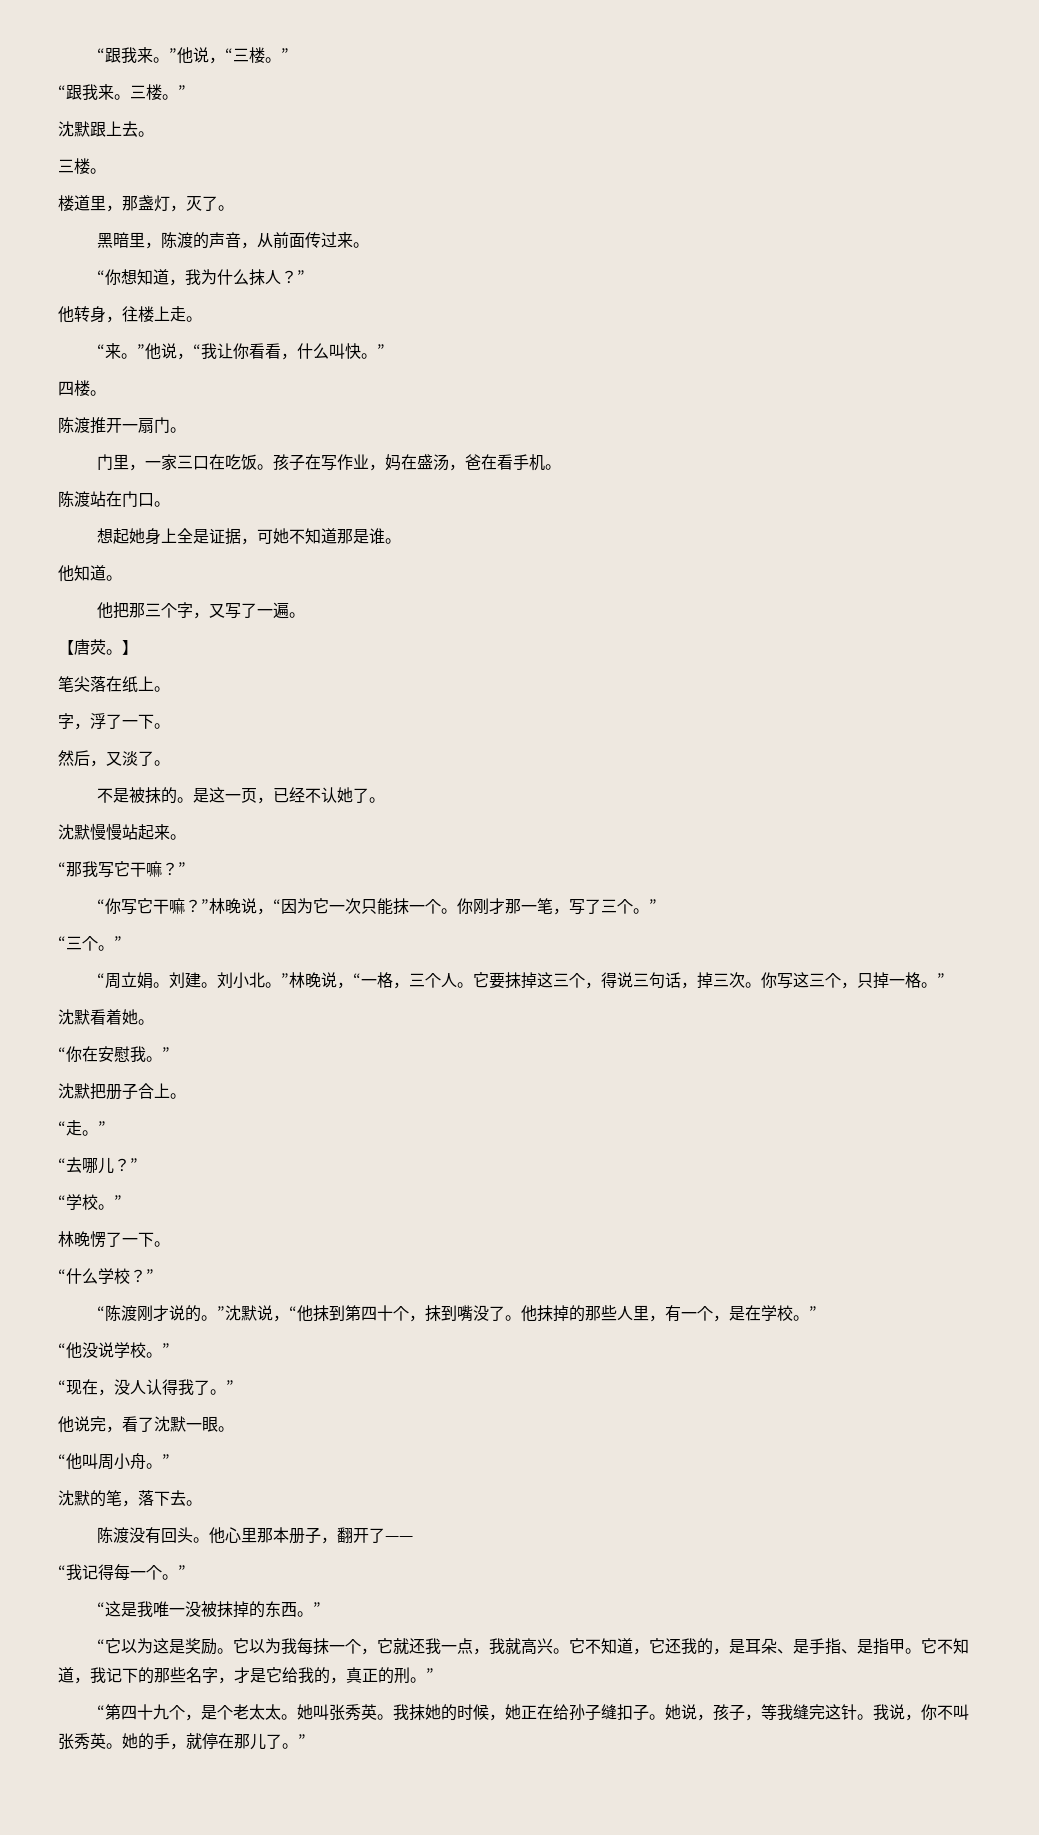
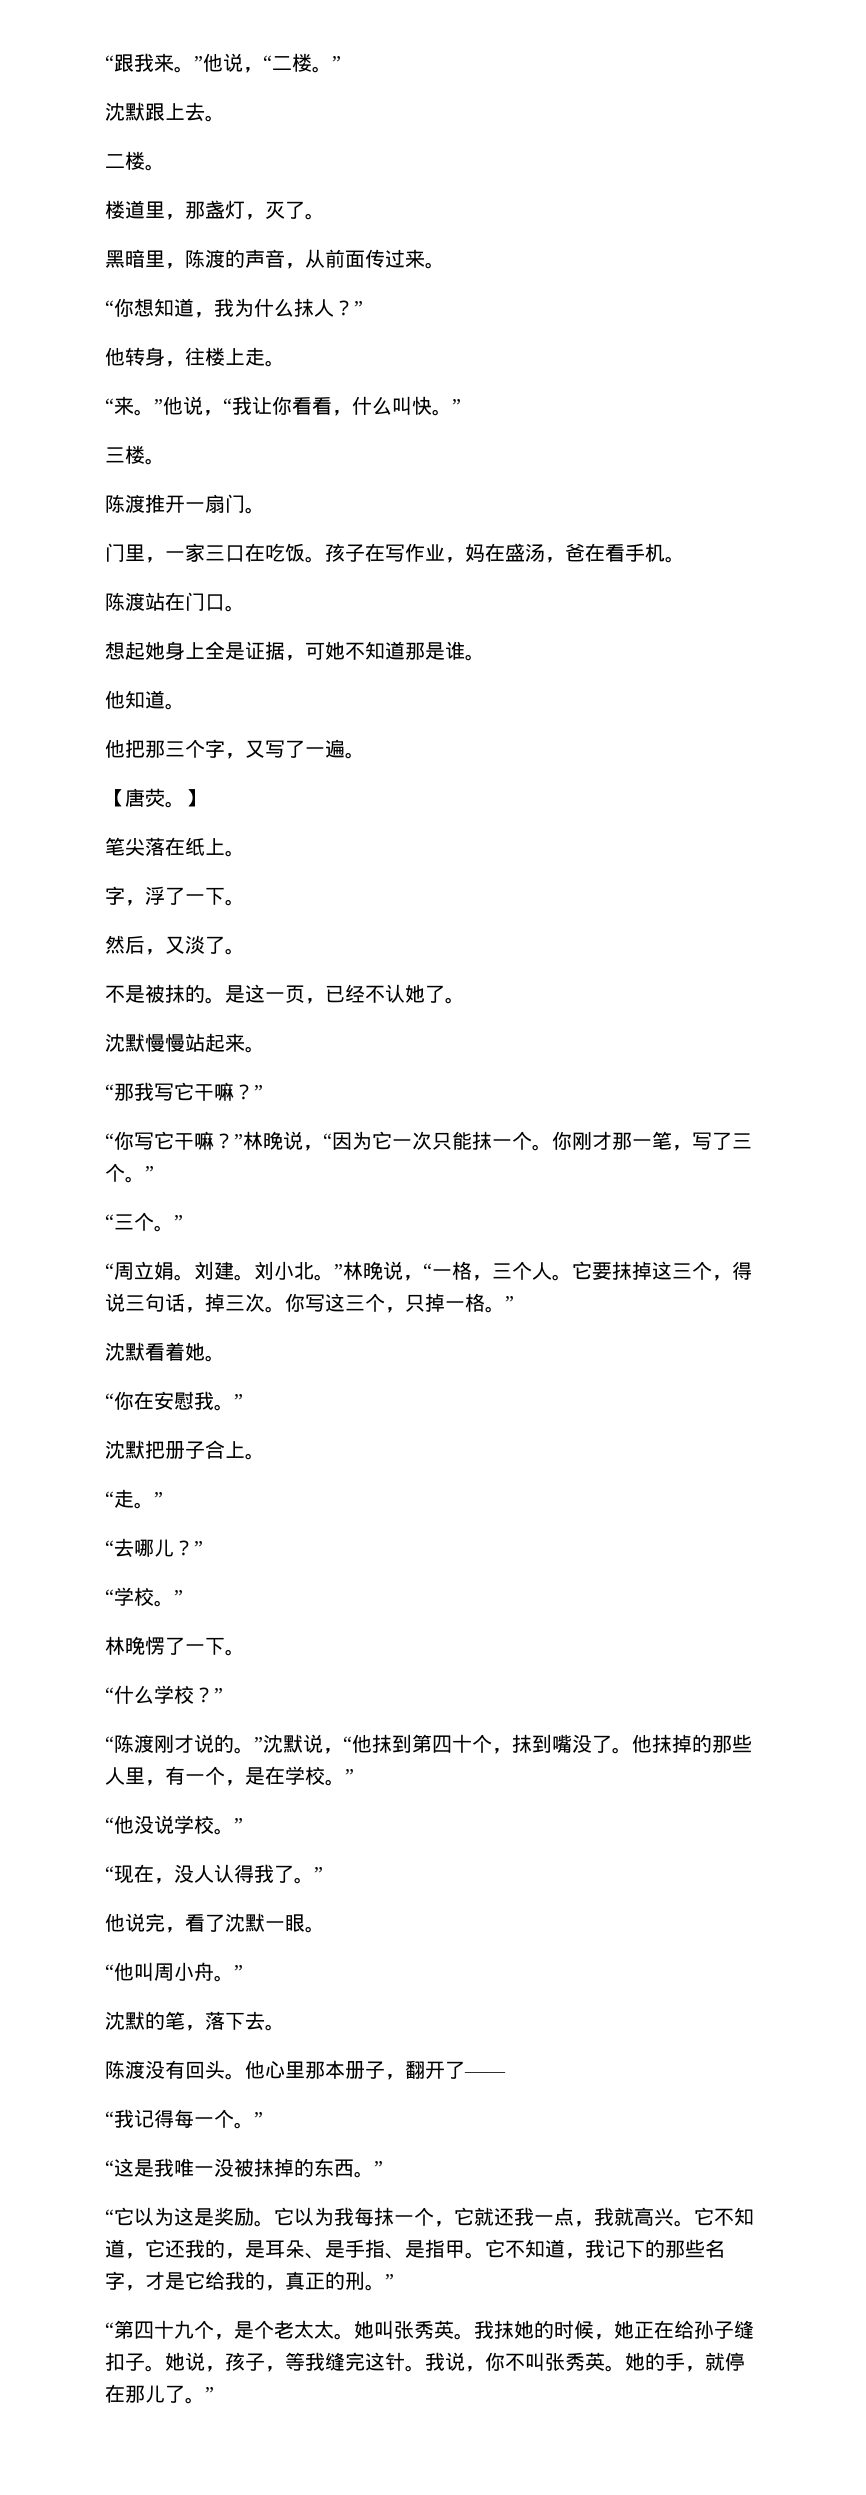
- “跟我来。”他说，“三楼。”
- “跟我来。三楼。”
+ “跟我来。”他说，“二楼。”
  沈默跟上去。
- 三楼。
+ 二楼。
- 四楼。
+ 三楼。

